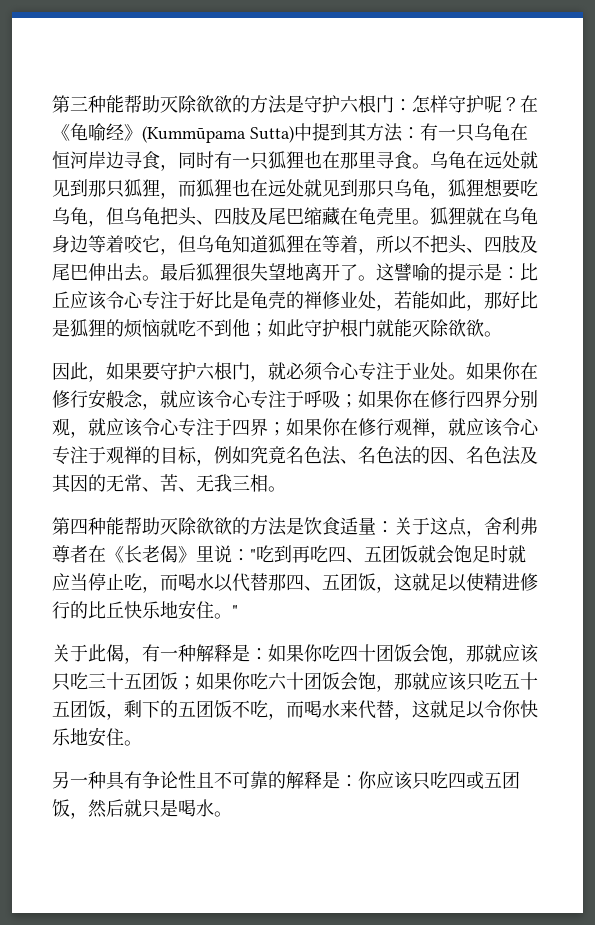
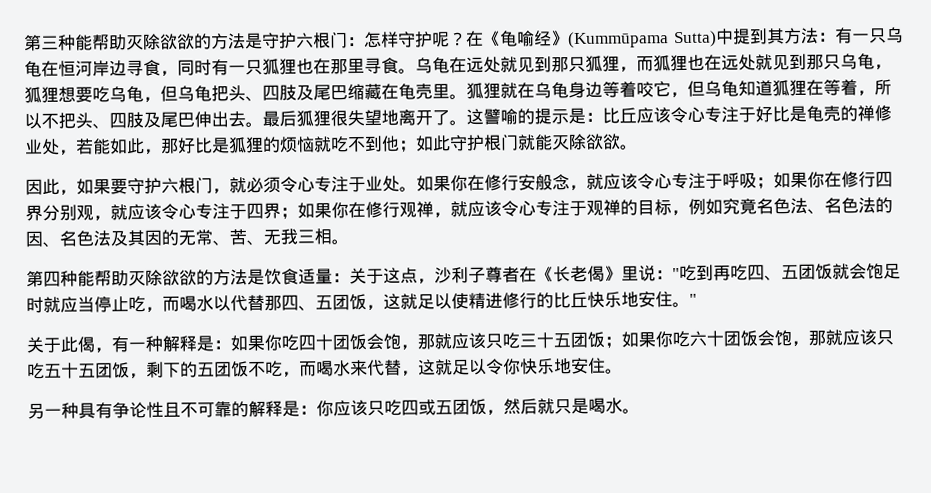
- 第四种能帮助灭除欲欲的方法是饮食适量：关于这点，舍利弗尊者在《长老偈》里说："吃到再吃四、五团饭就会饱足时就应当停止吃，而喝水以代替那四、五团饭，这就足以使精进修行的比丘快乐地安住。
+ 第四种能帮助灭除欲欲的方法是饮食适量：关于这点，沙利子尊者在《长老偈》里说："吃到再吃四、五团饭就会饱足时就应当停止吃，而喝水以代替那四、五团饭，这就足以使精进修行的比丘快乐地安住。

